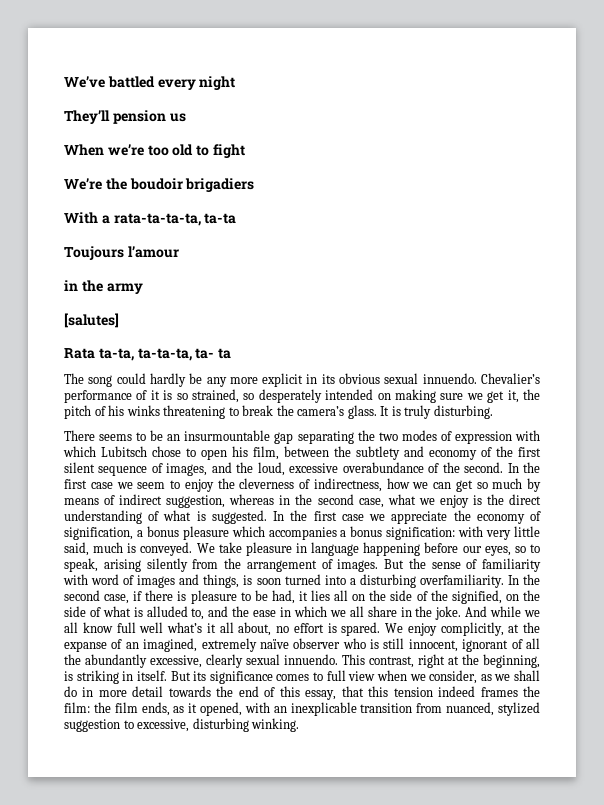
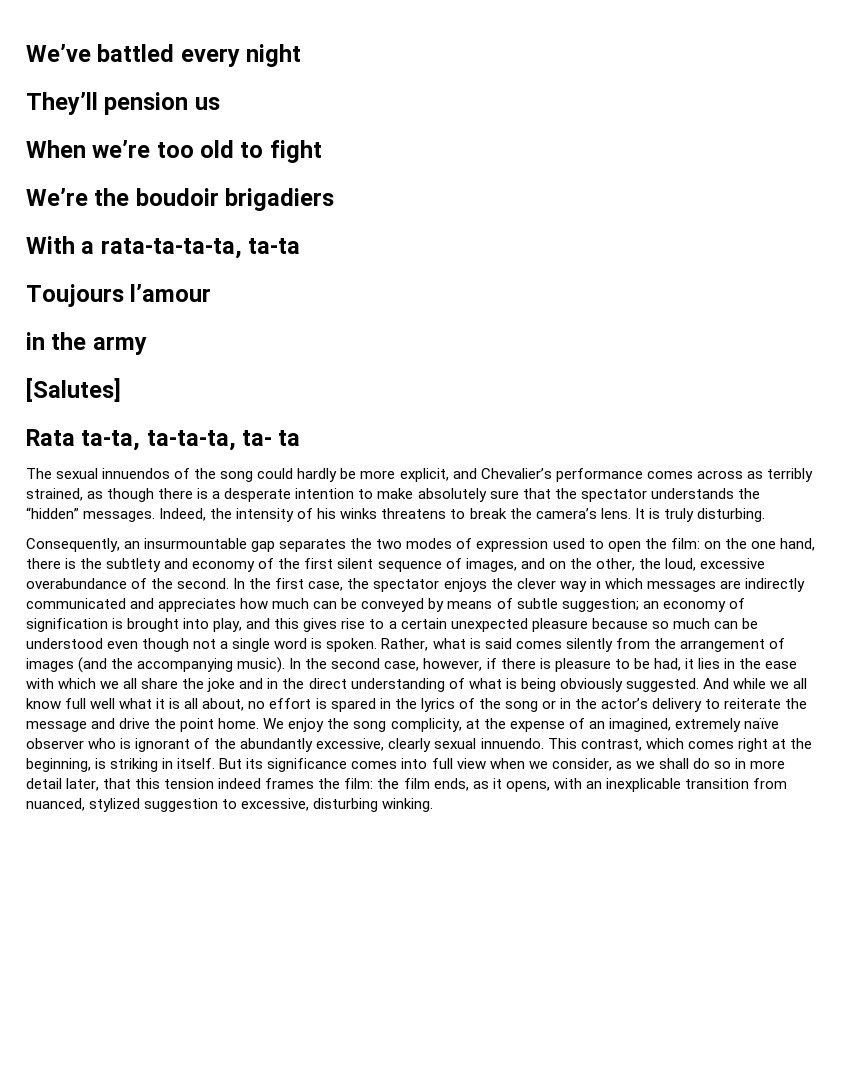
- [salutes]
+ [Salutes]
- The song could hardly be any more explicit in its obvious sexual innuendo. Chevalier’s performance of it is so strained, so desperately intended on making sure we get it, the pitch of his winks threatening to break the camera’s glass.
+ The sexual innuendos of the song could hardly be more explicit, and Chevalier’s performance comes across as terribly strained, as though there is a desperate intention to make absolutely sure that the spectator understands the “hidden” messages. Indeed, the intensity of his winks threatens to break the camera’s lens.
- There seems to be an insurmountable gap separating the two modes of expression with which Lubitsch chose to open his film, between the subtlety and economy of the first silent sequence of images, and the loud, excessive overabundance of the second.
+ Consequently, an insurmountable gap separates the two modes of expression used to open the film: on the one hand, there is the subtlety and economy of the first silent sequence of images, and on the other, the loud, excessive overabundance of the second.
- In the first case we seem to enjoy the cleverness of indirectness, how we can get so much by means of indirect suggestion, whereas in the second case, what we enjoy is the direct understanding of what is suggested. In the first case we appreciate the economy of signification, a bonus pleasure which accompanies a bonus signification: with very little said, much is conveyed. We take pleasure in language happening before our eyes, so to speak, arising silently from the arrangement of images. But the sense of familiarity with word of images and things, is soon turned into a disturbing overfamiliarity.
+ In the first case, the spectator enjoys the clever way in which messages are indirectly communicated and appreciates how much can be conveyed by means of subtle suggestion; an economy of signification is brought into play, and this gives rise to a certain unexpected pleasure because so much can be understood even though not a single word is spoken. Rather, what is said comes silently from the arrangement of images (and the accompanying music).
- In the second case, if there is pleasure to be had, it lies all on the side of the signified, on the side of what is alluded to, and the ease in which we all share in the joke.
+ In the second case, however, if there is pleasure to be had, it lies in the ease with which we all share the joke and in the direct understanding of what is being obviously suggested.
- And while we all know full well what’s it all about, no effort is spared. We enjoy complicitly, at the expanse of an imagined, extremely naïve observer who is still innocent, ignorant of all the abundantly excessive, clearly sexual innuendo.
+ And while we all know full well what it is all about, no effort is spared in the lyrics of the song or in the actor’s delivery to reiterate the message and drive the point home. We enjoy the song complicity, at the expense of an imagined, extremely naïve observer who is ignorant of the abundantly excessive, clearly sexual innuendo.
- This contrast, right at the beginning, is striking in itself.
+ This contrast, which comes right at the beginning, is striking in itself.
- But its significance comes to full view when we consider, as we shall do in more detail towards the end of this essay, that this tension indeed frames the film: the film ends, as it opened, with an inexplicable transition from nuanced, stylized suggestion to excessive, disturbing winking.
+ But its significance comes into full view when we consider, as we shall do so in more detail later, that this tension indeed frames the film: the film ends, as it opens, with an inexplicable transition from nuanced, stylized suggestion to excessive, disturbing winking.

